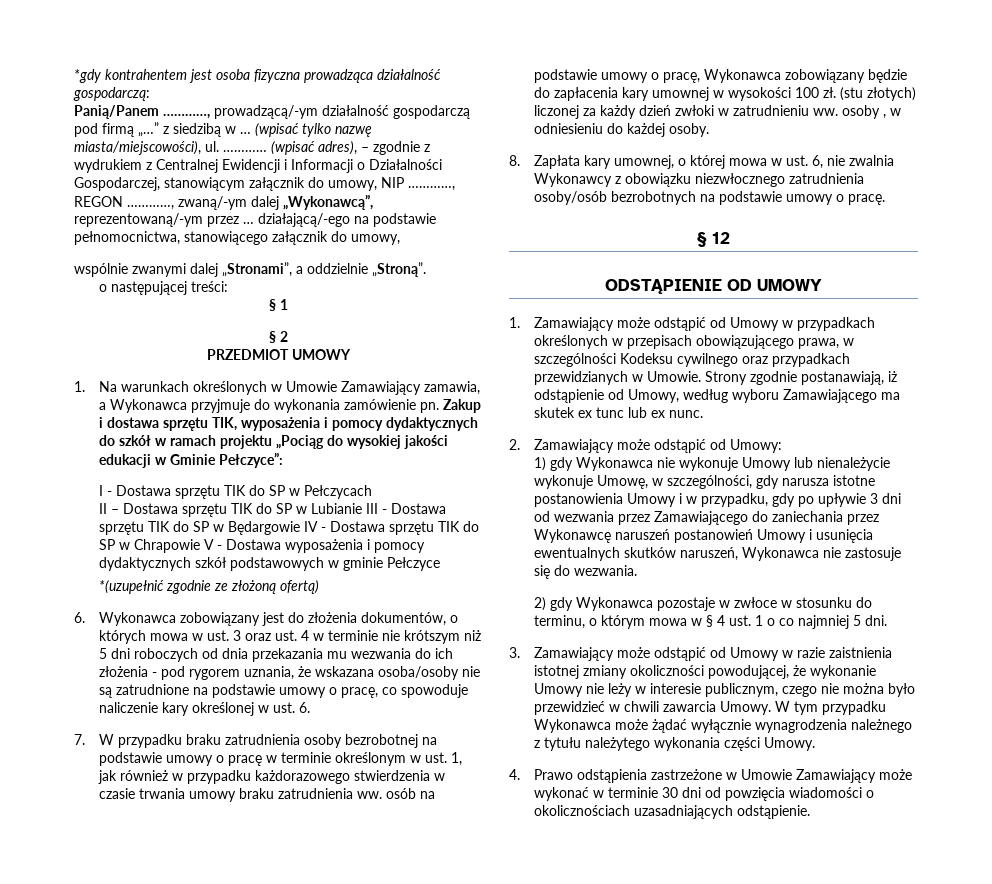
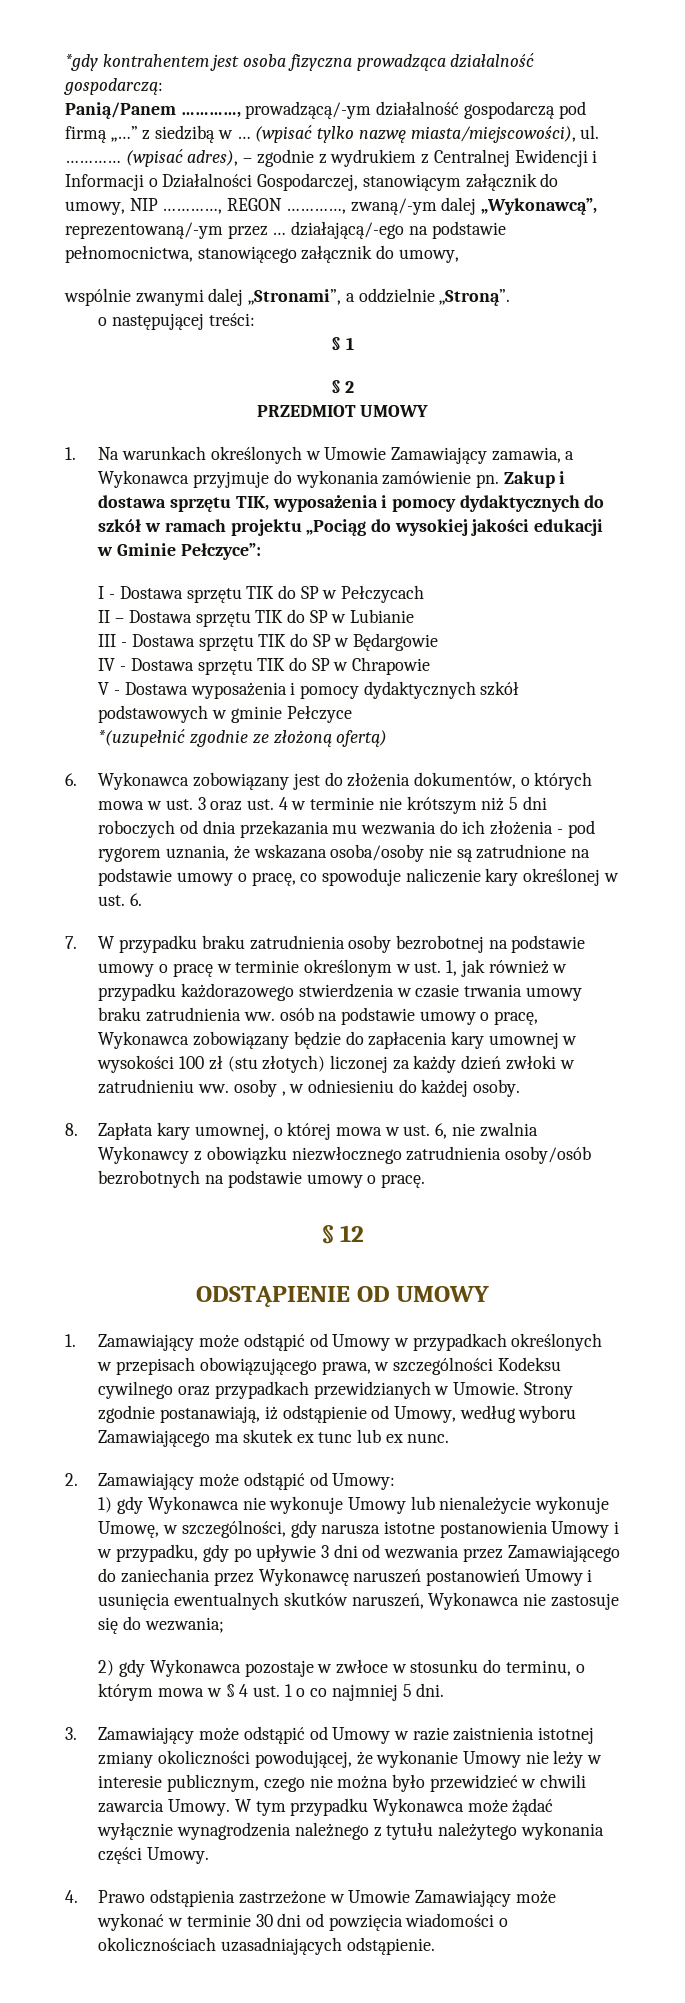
- II – Dostawa sprzętu TIK do SP w Lubianie III - Dostawa sprzętu TIK do SP w Będargowie IV - Dostawa sprzętu TIK do SP w Chrapowie V - Dostawa wyposażenia i pomocy dydaktycznych szkół podstawowych w gminie Pełczyce
+ II – Dostawa sprzętu TIK do SP w Lubianie
+ III - Dostawa sprzętu TIK do SP w Będargowie
+ IV - Dostawa sprzętu TIK do SP w Chrapowie
+ V - Dostawa wyposażenia i pomocy dydaktycznych szkół podstawowych w gminie Pełczyce
- 7. W przypadku braku zatrudnienia osoby bezrobotnej na podstawie umowy o pracę w terminie określonym w ust. 1, jak również w przypadku każdorazowego stwierdzenia w czasie trwania umowy braku zatrudnienia ww. osób na podstawie umowy o pracę, Wykonawca zobowiązany będzie do zapłacenia kary umownej w wysokości 100 zł. (stu złotych) liczonej za każdy dzień zwłoki w zatrudnieniu ww. osoby , w odniesieniu do każdej osoby.
+ 7. W przypadku braku zatrudnienia osoby bezrobotnej na podstawie umowy o pracę w terminie określonym w ust. 1, jak również w przypadku każdorazowego stwierdzenia w czasie trwania umowy braku zatrudnienia ww. osób na podstawie umowy o pracę, Wykonawca zobowiązany będzie do zapłacenia kary umownej w wysokości 100 zł (stu złotych) liczonej za każdy dzień zwłoki w zatrudnieniu ww. osoby , w odniesieniu do każdej osoby.
- 1) gdy Wykonawca nie wykonuje Umowy lub nienależycie wykonuje Umowę, w szczególności, gdy narusza istotne postanowienia Umowy i w przypadku, gdy po upływie 3 dni od wezwania przez Zamawiającego do zaniechania przez Wykonawcę naruszeń postanowień Umowy i usunięcia ewentualnych skutków naruszeń, Wykonawca nie zastosuje się do wezwania.
+ 1) gdy Wykonawca nie wykonuje Umowy lub nienależycie wykonuje Umowę, w szczególności, gdy narusza istotne postanowienia Umowy i w przypadku, gdy po upływie 3 dni od wezwania przez Zamawiającego do zaniechania przez Wykonawcę naruszeń postanowień Umowy i usunięcia ewentualnych skutków naruszeń, Wykonawca nie zastosuje się do wezwania;

